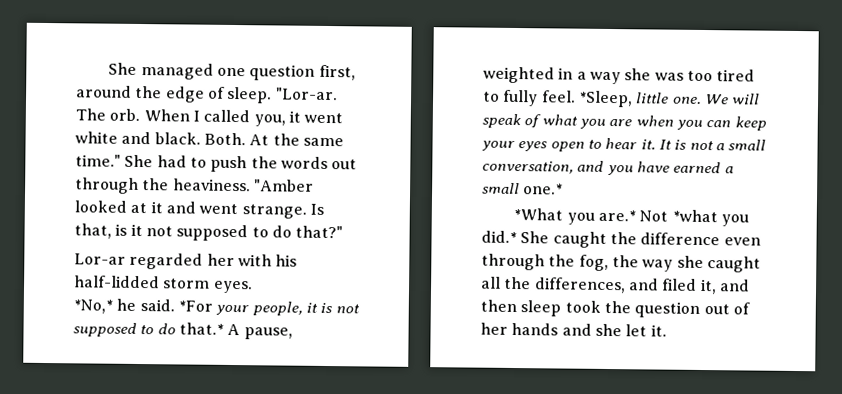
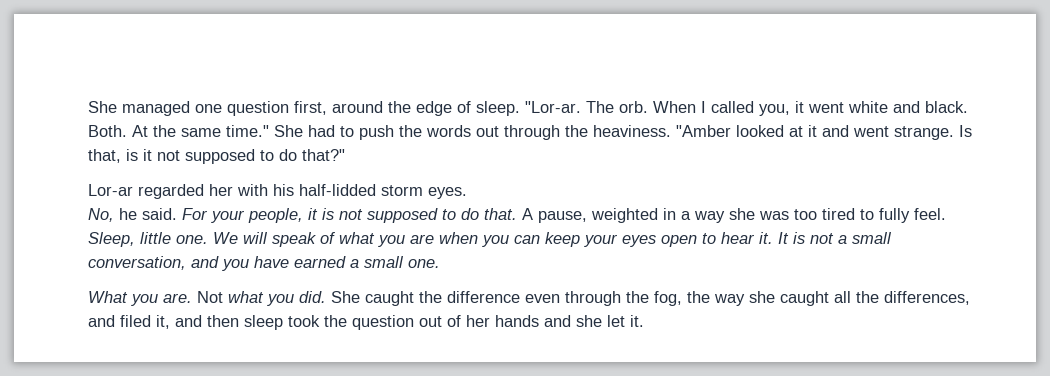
- *No,* he said.
+ No, he said.
- *For your people, it is not supposed to do that.* A pause, weighted in a way she was too tired to fully feel.
+ For your people, it is not supposed to do that. A pause, weighted in a way she was too tired to fully feel.
- *Sleep, little one.
+ Sleep, little one.
- It is not a small conversation, and you have earned a small one.*
- *What you are.* Not *what you did.* She caught the difference even through the fog, the way she caught all the differences, and filed it, and then sleep took the question out of her hands and she let it.
+ It is not a small conversation, and you have earned a small one.
+ What you are. Not what you did. She caught the difference even through the fog, the way she caught all the differences, and filed it, and then sleep took the question out of her hands and she let it.

